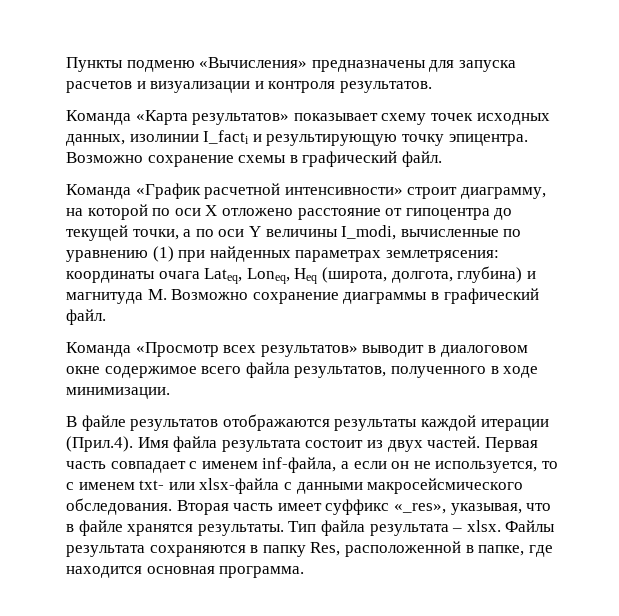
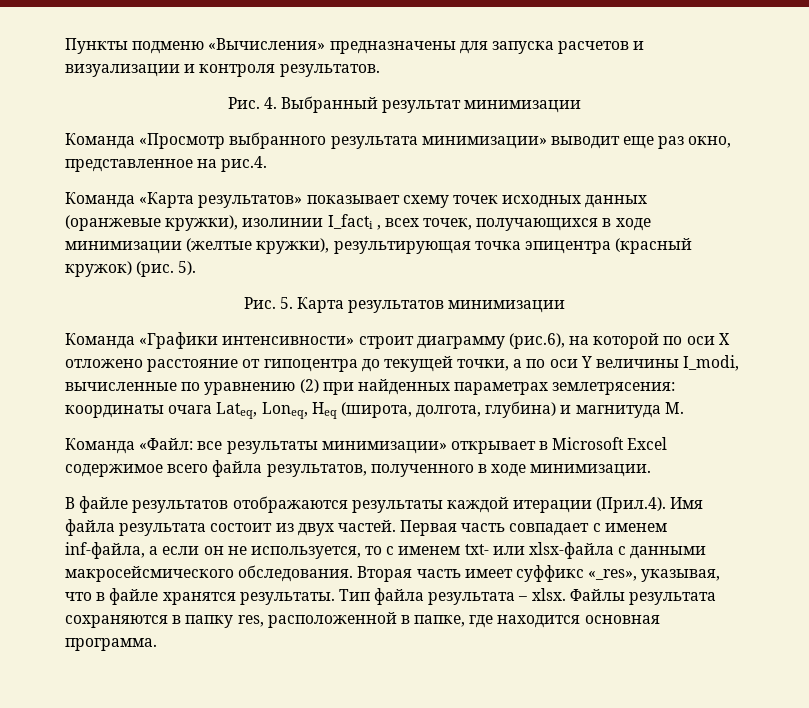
+ Рис. 4. Выбранный результат минимизации
+ Команда «Просмотр выбранного результата минимизации» выводит еще раз окно, представленное на рис.4.
- Команда «Карта результатов» показывает схему точек исходных данных, изолинии I_fаcti и результирующую точку эпицентра. Возможно сохранение схемы в графический файл.
- Команда «График расчетной интенсивности» строит диаграмму, на которой по оси Х отложено расстояние от гипоцентра до текущей точки, а по оси Y величины I_modi, вычисленные по уравнению (1) при найденных параметрах землетрясения: координаты очага Lateq, Loneq, Heq (широта, долгота, глубина) и магнитуда M. Возможно сохранение диаграммы в графический файл.
- Команда «Просмотр всех результатов» выводит в диалоговом окне содержимое всего файла результатов, полученного в ходе минимизации.
+ Команда «Карта результатов» показывает схему точек исходных данных (оранжевые кружки), изолинии I_fаcti , всех точек, получающихся в ходе минимизации (желтые кружки), результирующая точка эпицентра (красный кружок) (рис. 5).
+ Рис. 5. Карта результатов минимизации
+ Команда «Графики интенсивности» строит диаграмму (рис.6), на которой по оси Х отложено расстояние от гипоцентра до текущей точки, а по оси Y величины I_modi, вычисленные по уравнению (2) при найденных параметрах землетрясения: координаты очага Lateq, Loneq, Heq (широта, долгота, глубина) и магнитуда M.
+ Команда «Файл: все результаты минимизации» открывает в Microsoft Excel содержимое всего файла результатов, полученного в ходе минимизации.
- Файлы результата сохраняются в папку Res, расположенной в папке, где находится основная программа.
+ Файлы результата сохраняются в папку res, расположенной в папке, где находится основная программа.

